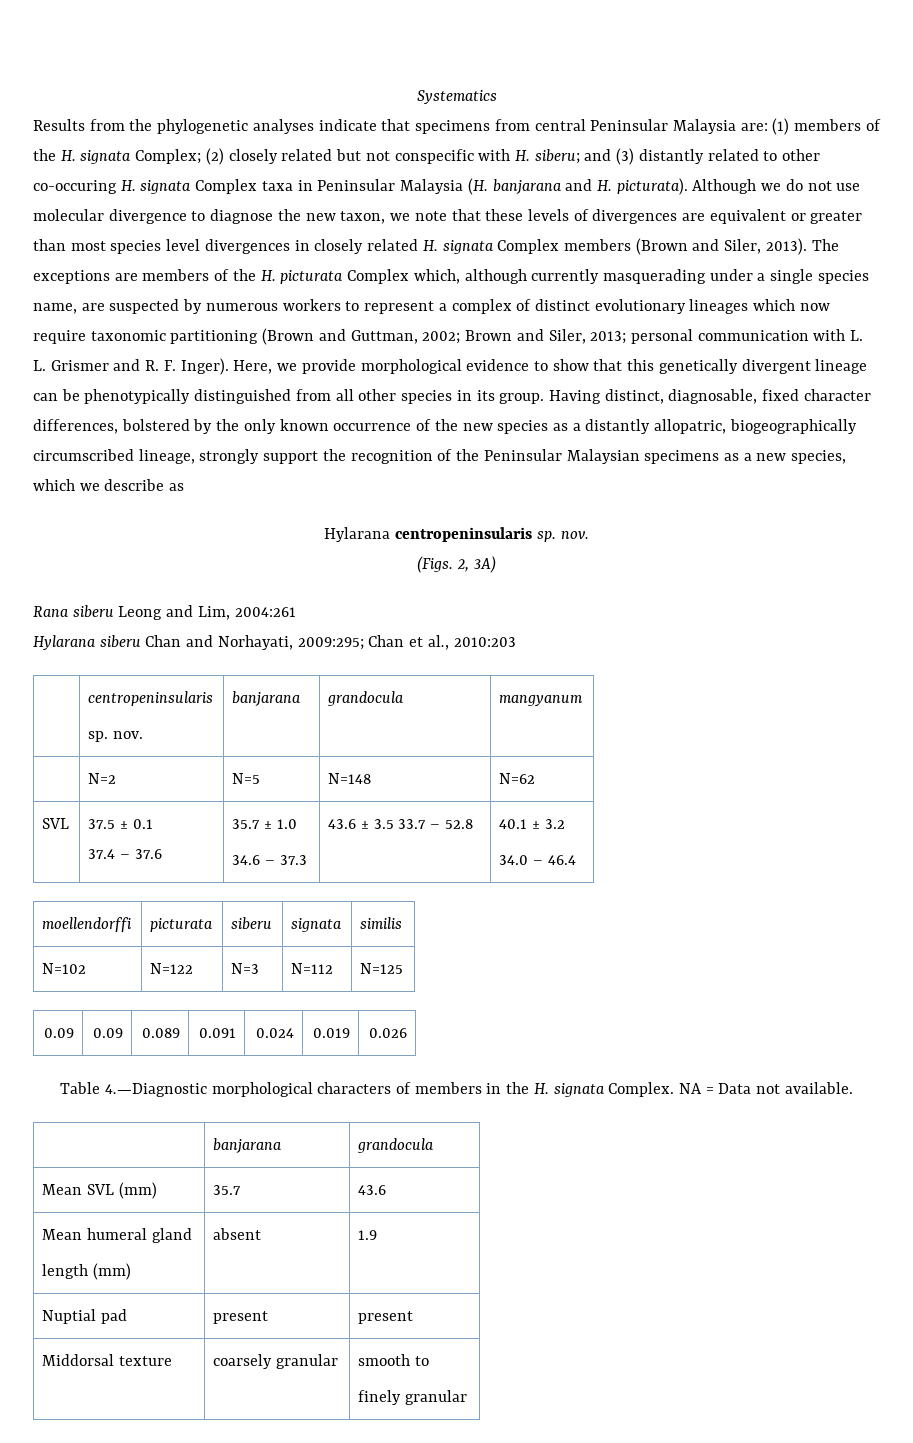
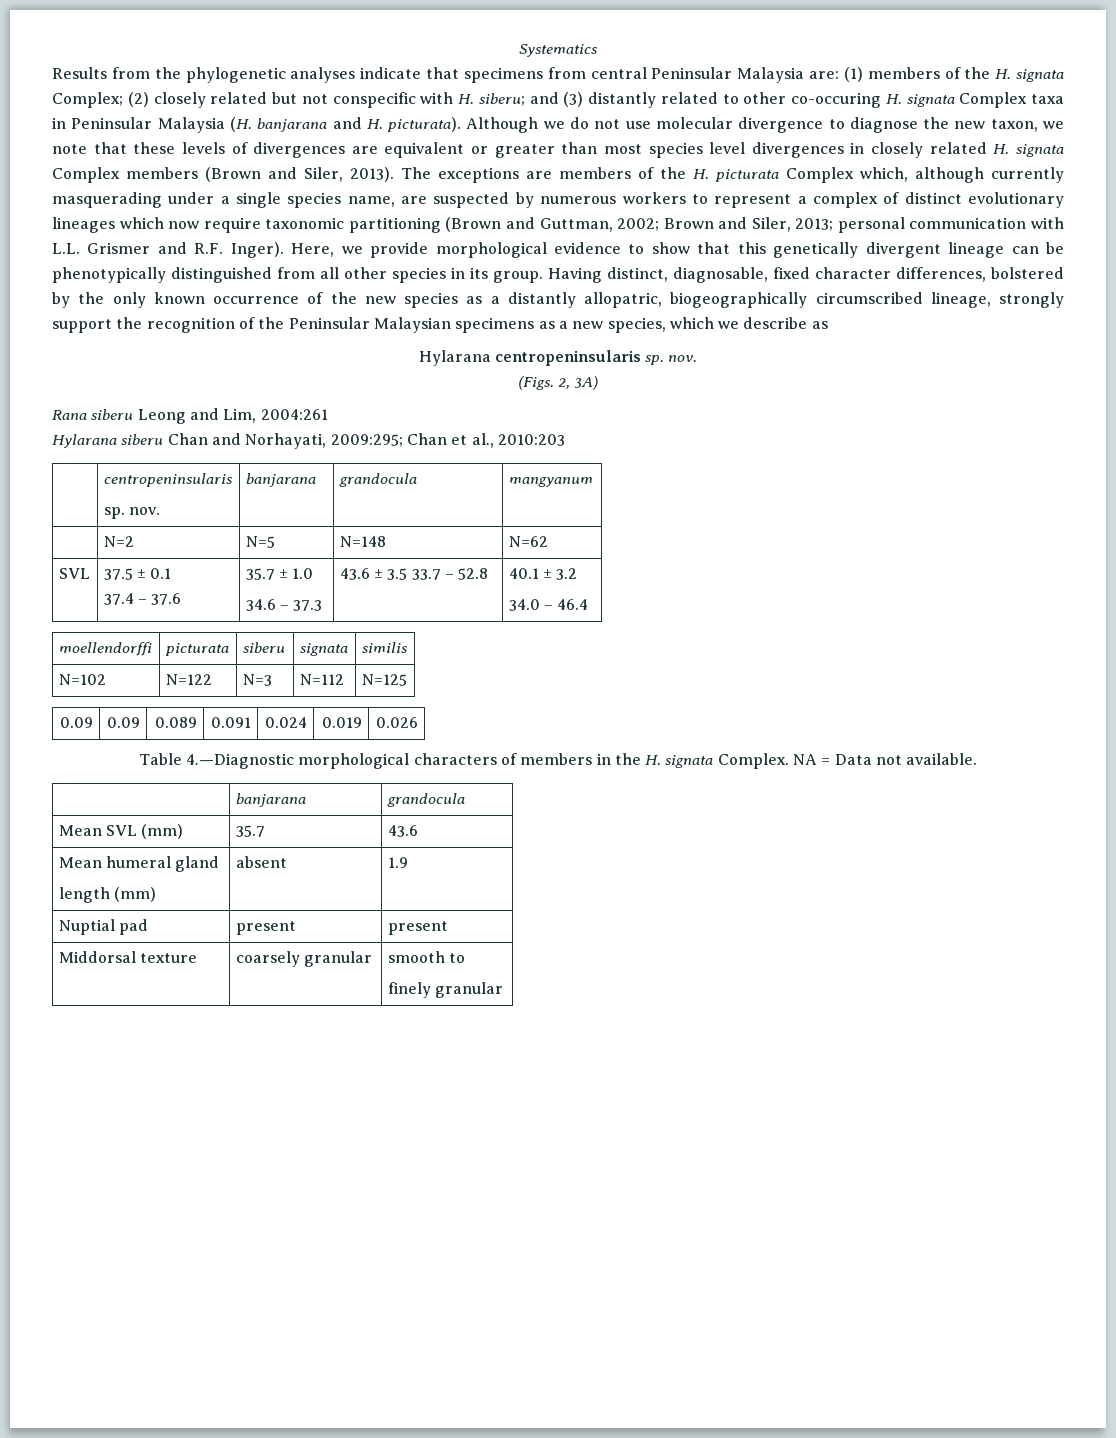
- The exceptions are members of the H. picturata Complex which, although currently masquerading under a single species name, are suspected by numerous workers to represent a complex of distinct evolutionary lineages which now require taxonomic partitioning (Brown and Guttman, 2002; Brown and Siler, 2013; personal communication with L. L. Grismer and R. F. Inger).
+ The exceptions are members of the H. picturata Complex which, although currently masquerading under a single species name, are suspected by numerous workers to represent a complex of distinct evolutionary lineages which now require taxonomic partitioning (Brown and Guttman, 2002; Brown and Siler, 2013; personal communication with L.L. Grismer and R.F. Inger).

